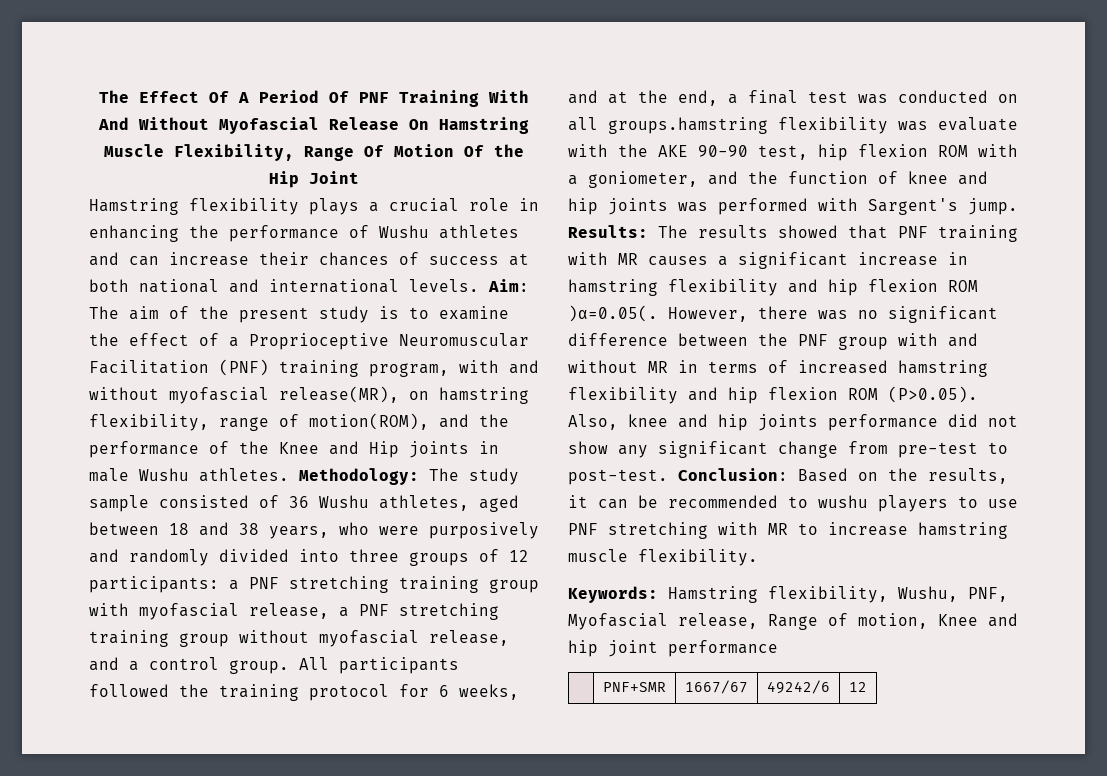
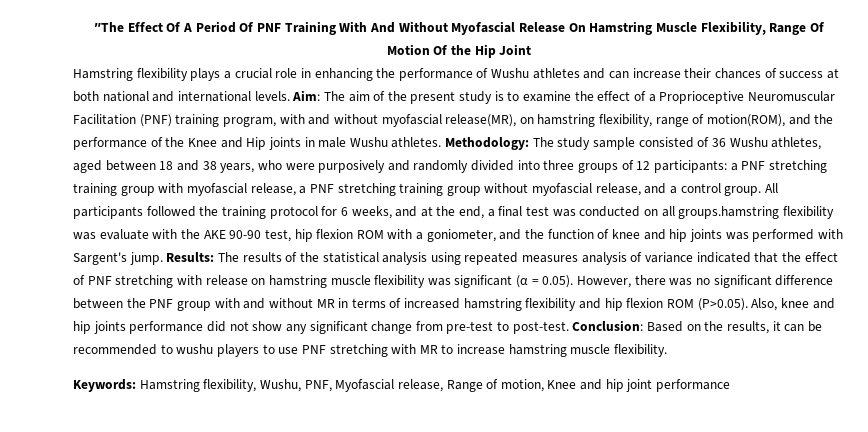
- The Effect Of A Period Of PNF Training With And Without Myofascial Release On Hamstring Muscle Flexibility, Range Of Motion Of the Hip Joint
+ ″The Effect Of A Period Of PNF Training With And Without Myofascial Release On Hamstring Muscle Flexibility, Range Of Motion Of the Hip Joint
- Results: The results showed that PNF training with MR causes a significant increase in hamstring flexibility and hip flexion ROM )α=0.05(. However, there was no significant difference between the PNF group with and without MR in terms of increased hamstring flexibility and hip flexion ROM (P>0.05). Also, knee and hip joints performance did not show any significant change from pre-test to post-test.
+ Results: The results of the statistical analysis using repeated measures analysis of variance indicated that the effect of PNF stretching with release on hamstring muscle flexibility was significant (α = 0.05). However, there was no significant difference between the PNF group with and without MR in terms of increased hamstring flexibility and hip flexion ROM (P>0.05). Also, knee and hip joints performance did not show any significant change from pre-test to post-test.
- | PNF+SMR | 1667/67 | 49242/6 | 12

